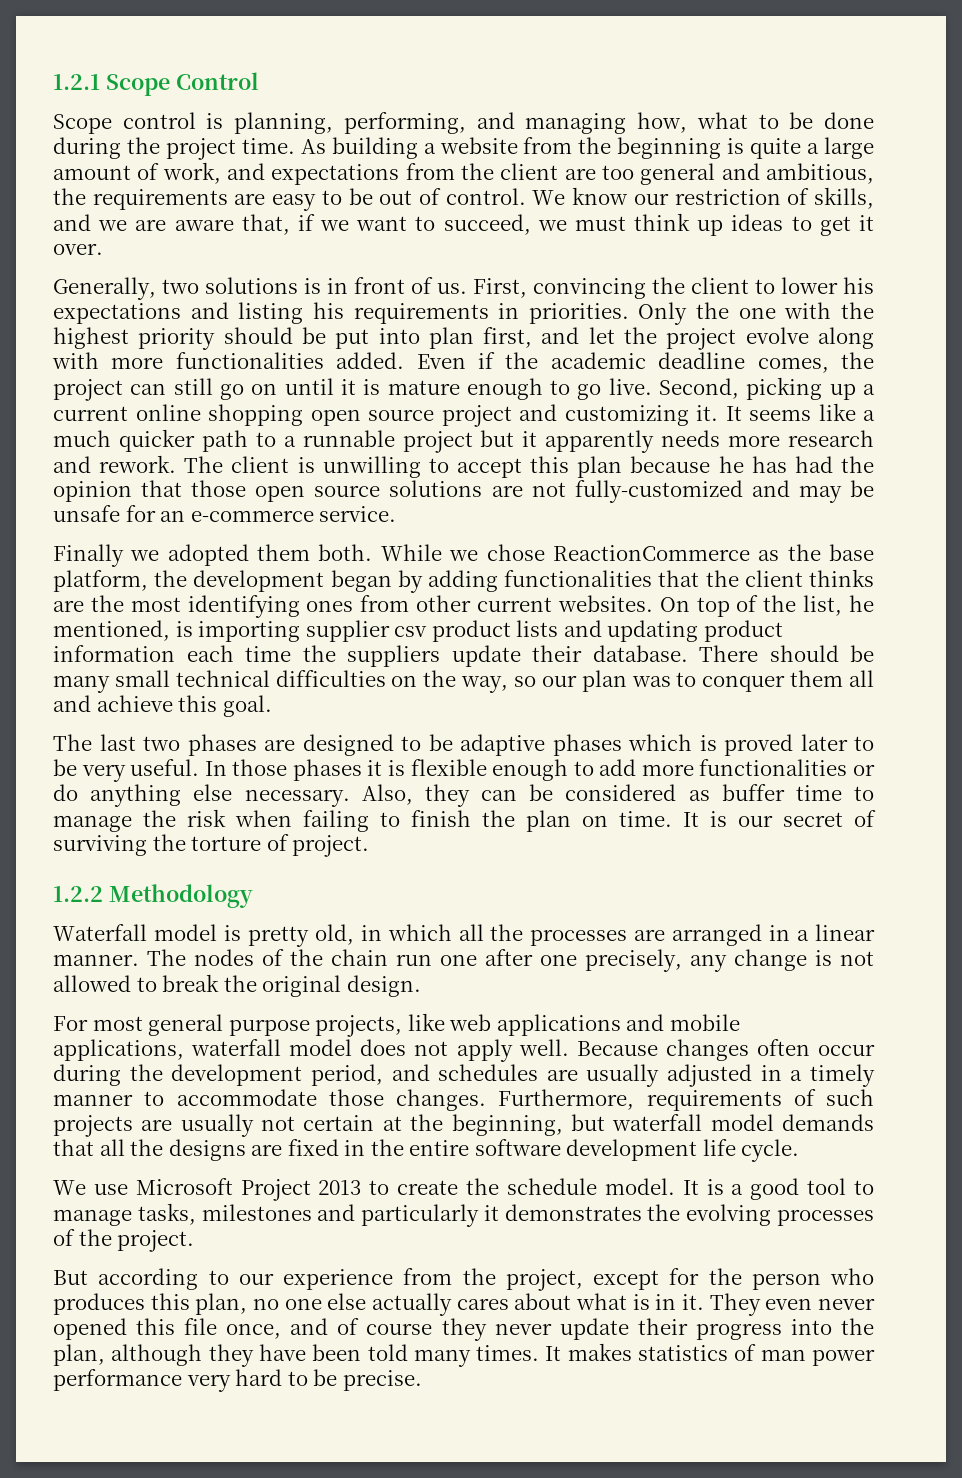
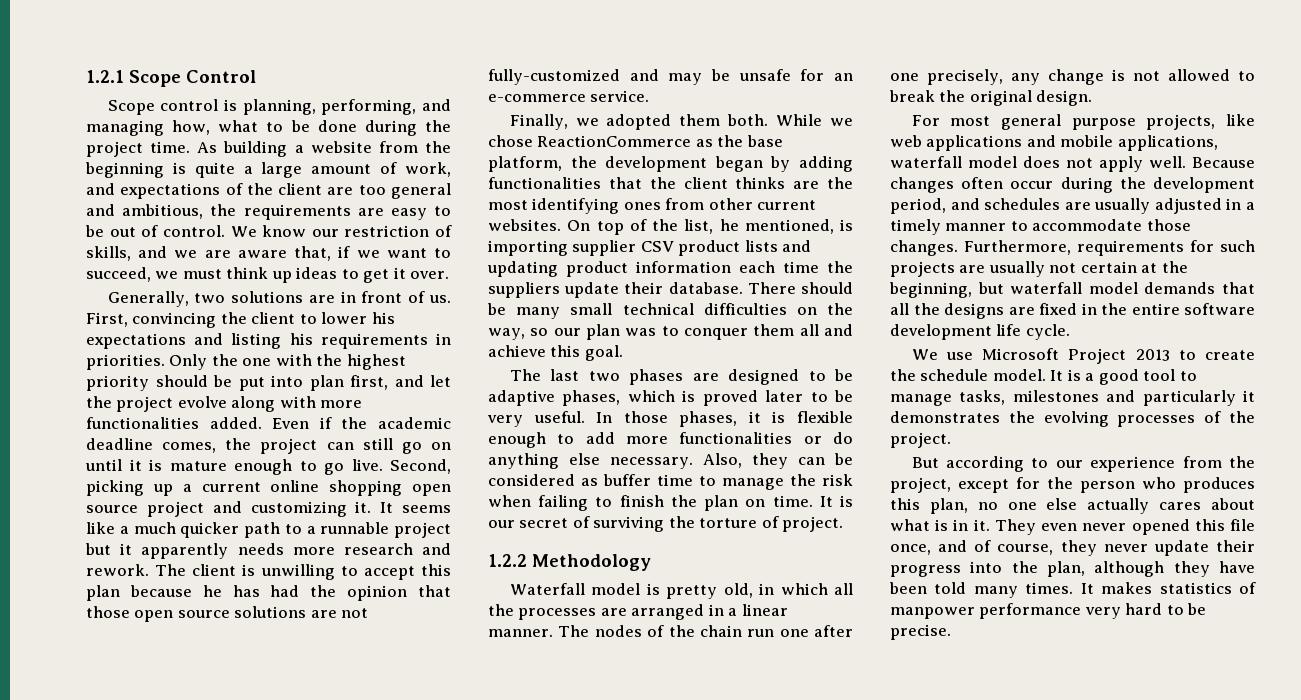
- As building a website from the beginning is quite a large amount of work, and expectations from the client are too general and ambitious, the requirements are easy to be out of control.
+ As building a website from the beginning is quite a large amount of work, and expectations of the client are too general and ambitious, the requirements are easy to be out of control.
- Generally, two solutions is in front of us.
+ Generally, two solutions are in front of us.
- Finally we adopted them both.
+ Finally, we adopted them both.
- On top of the list, he mentioned, is importing supplier csv product lists and updating product information each time the suppliers update their database.
+ On top of the list, he mentioned, is importing supplier CSV product lists and updating product information each time the suppliers update their database.
- The last two phases are designed to be adaptive phases which is proved later to be very useful.
+ The last two phases are designed to be adaptive phases, which is proved later to be very useful.
- In those phases it is flexible enough to add more functionalities or do anything else necessary.
+ In those phases, it is flexible enough to add more functionalities or do anything else necessary.
- Furthermore, requirements of such projects are usually not certain at the beginning, but waterfall model demands that all the designs are fixed in the entire software development life cycle.
+ Furthermore, requirements for such projects are usually not certain at the beginning, but waterfall model demands that all the designs are fixed in the entire software development life cycle.
- They even never opened this file once, and of course they never update their progress into the plan, although they have been told many times.
+ They even never opened this file once, and of course, they never update their progress into the plan, although they have been told many times.
- It makes statistics of man power performance very hard to be precise.
+ It makes statistics of manpower performance very hard to be precise.

